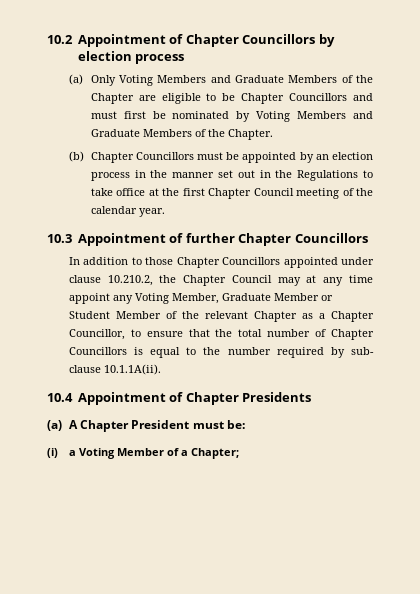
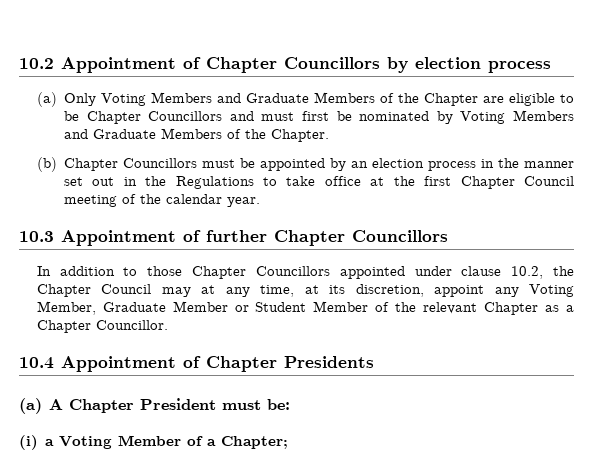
- In addition to those Chapter Councillors appointed under clause 10.210.2, the Chapter Council may at any time appoint any Voting Member, Graduate Member or Student Member of the relevant Chapter as a Chapter Councillor, to ensure that the total number of Chapter Councillors is equal to the number required by sub- clause 10.1.1A(ii).
+ In addition to those Chapter Councillors appointed under clause 10.2, the Chapter Council may at any time, at its discretion, appoint any Voting Member, Graduate Member or Student Member of the relevant Chapter as a Chapter Councillor.

